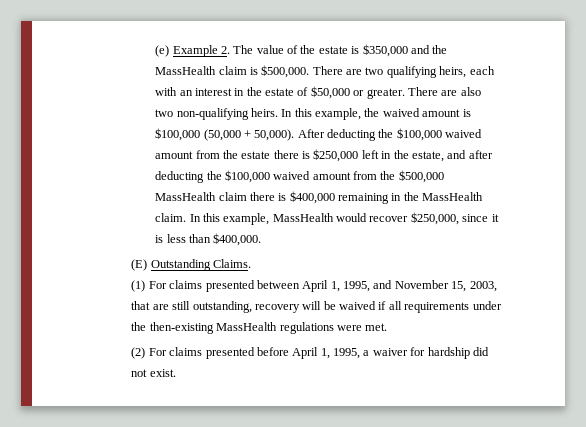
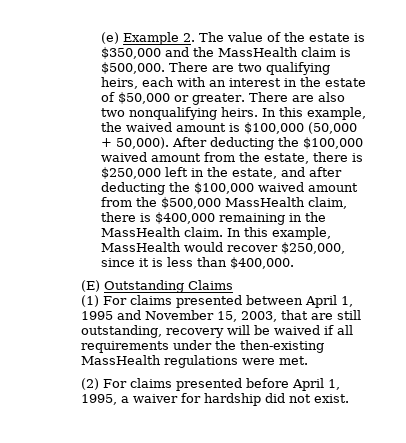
- There are also two non-qualifying heirs.
+ There are also two nonqualifying heirs.
- After deducting the $100,000 waived amount from the estate there is $250,000 left in the estate, and after deducting the $100,000 waived amount from the $500,000 MassHealth claim there is $400,000 remaining in the MassHealth claim.
+ After deducting the $100,000 waived amount from the estate, there is $250,000 left in the estate, and after deducting the $100,000 waived amount from the $500,000 MassHealth claim, there is $400,000 remaining in the MassHealth claim.
- (E) Outstanding Claims.
+ (E) Outstanding Claims
- (1) For claims presented between April 1, 1995, and November 15, 2003, that are still outstanding, recovery will be waived if all requirements under the then-existing MassHealth regulations were met.
+ (1) For claims presented between April 1, 1995 and November 15, 2003, that are still outstanding, recovery will be waived if all requirements under the then-existing MassHealth regulations were met.

